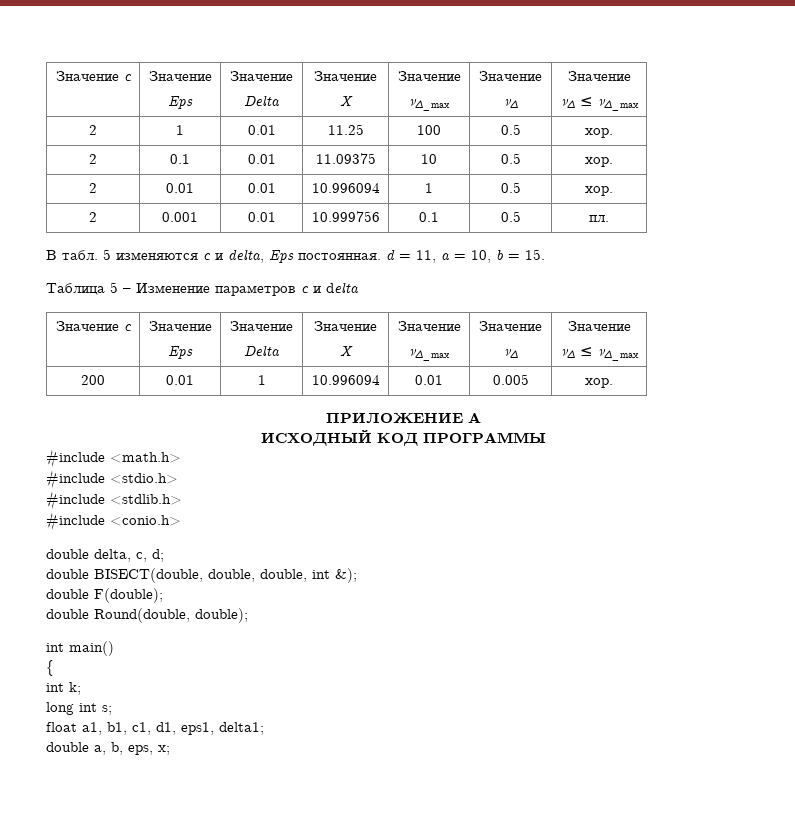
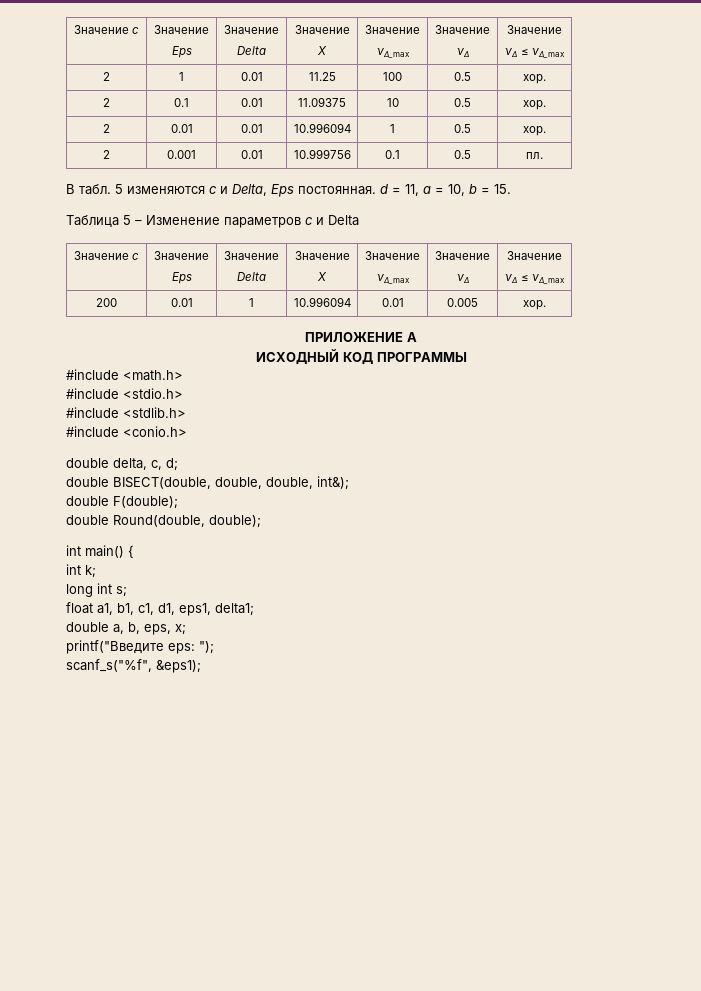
- 5 изменяются c и delta, Eps постоянная. d = 11, a = 10, b = 15.
+ 5 изменяются c и Delta, Eps постоянная. d = 11, a = 10, b = 15.
- Таблица 5 – Изменение параметров c и delta
+ Таблица 5 – Изменение параметров c и Delta
- double BISECT(double, double, double, int &);
+ double BISECT(double, double, double, int&);
- int main()
- {
+ int main() {
+ printf("Введите eps: ");
+ scanf_s("%f", &eps1);

